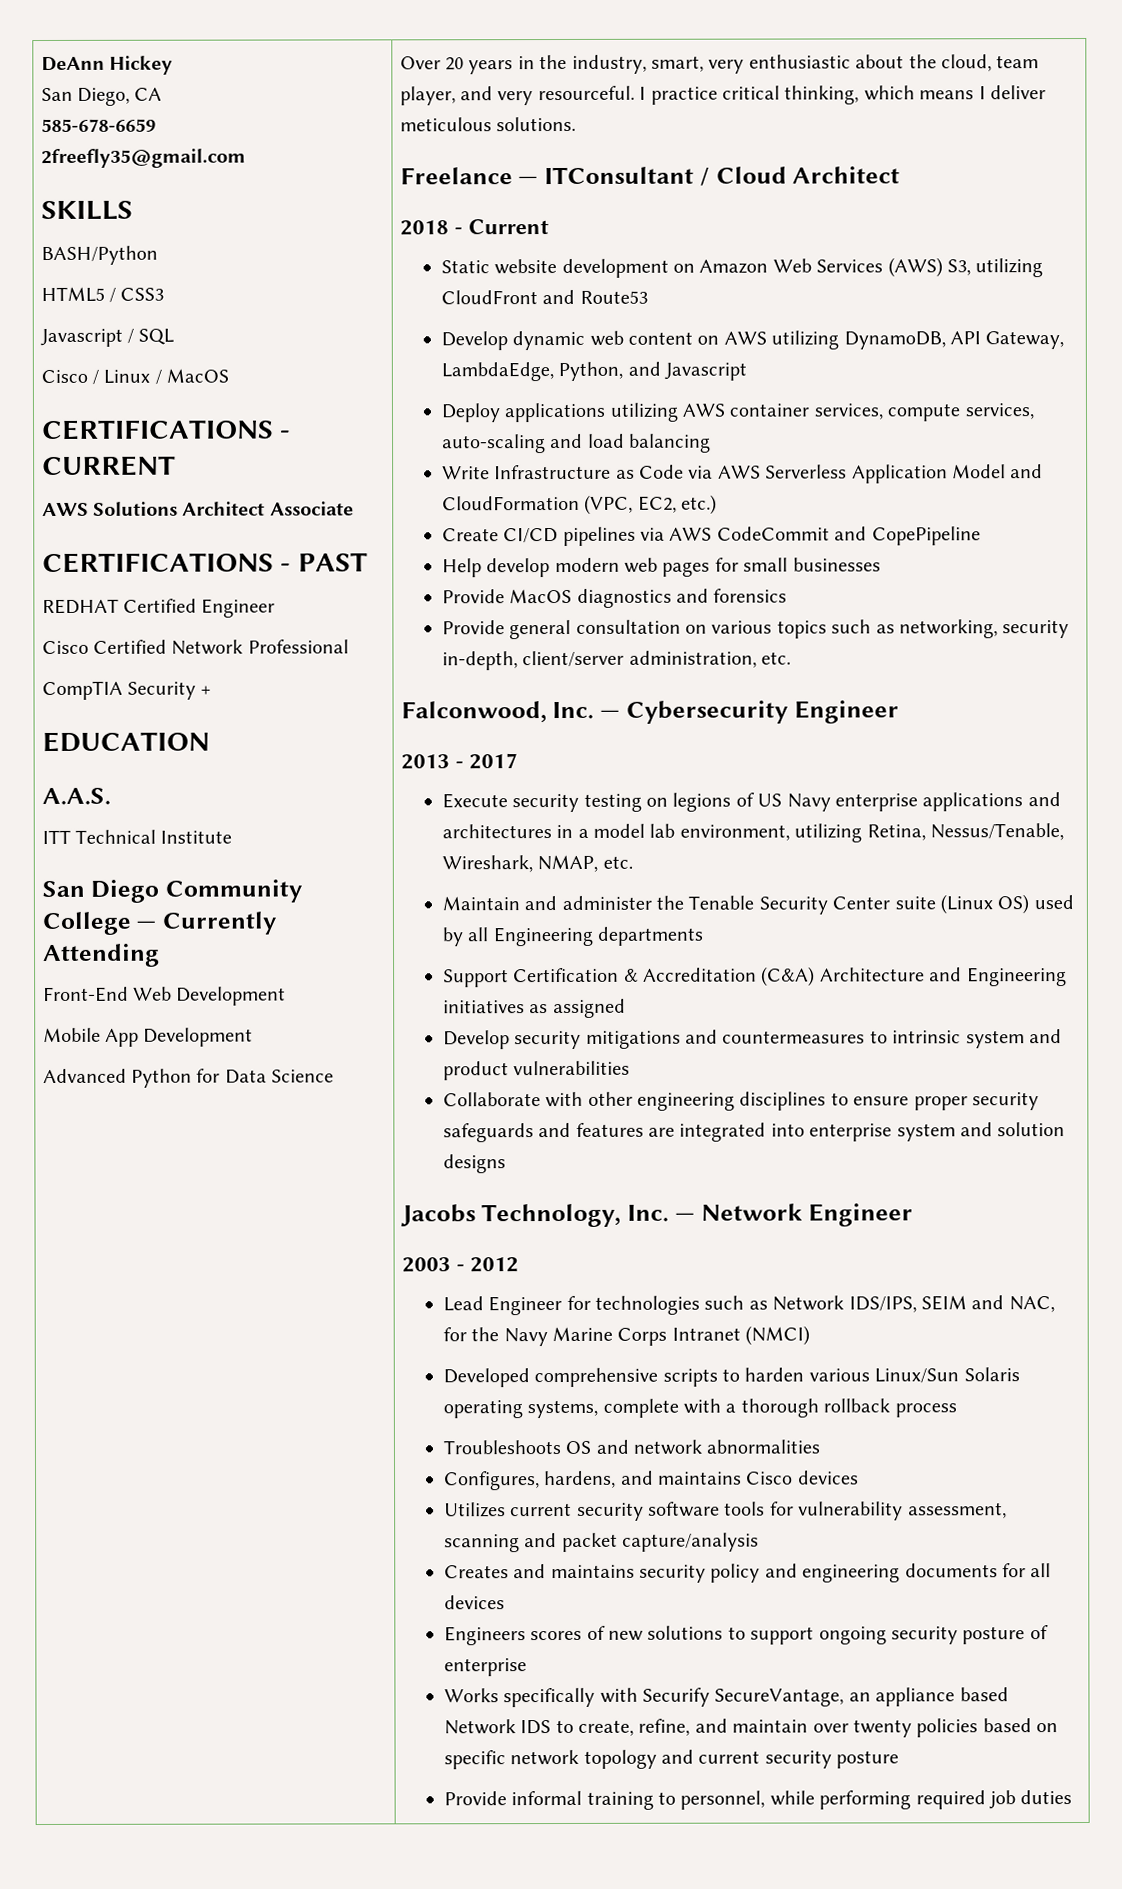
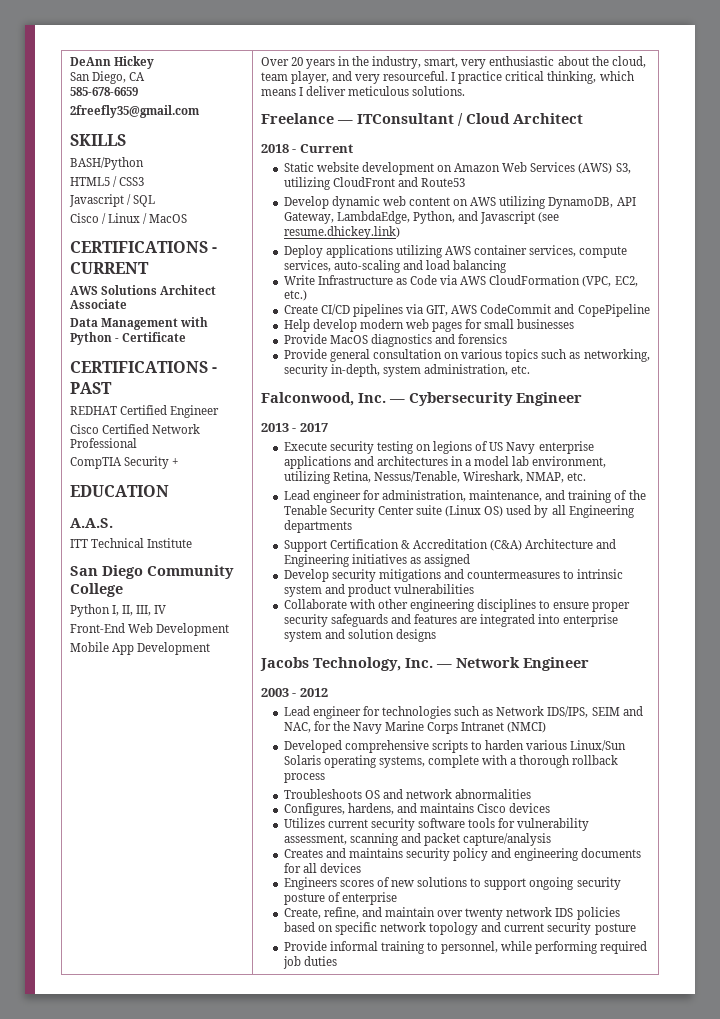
+ Data Management with Python - Certificate
- San Diego Community College — Currently Attending
+ San Diego Community College
+ Python I, II, III, IV
- Advanced Python for Data Science
- Develop dynamic web content on AWS utilizing DynamoDB, API Gateway, LambdaEdge, Python, and Javascript
+ Develop dynamic web content on AWS utilizing DynamoDB, API Gateway, LambdaEdge, Python, and Javascript (see resume.dhickey.link)
- Write Infrastructure as Code via AWS Serverless Application Model and CloudFormation (VPC, EC2, etc.)
+ Write Infrastructure as Code via AWS CloudFormation (VPC, EC2, etc.)
- Create CI/CD pipelines via AWS CodeCommit and CopePipeline
+ Create CI/CD pipelines via GIT, AWS CodeCommit and CopePipeline
- Provide general consultation on various topics such as networking, security in-depth, client/server administration, etc.
+ Provide general consultation on various topics such as networking, security in-depth, system administration, etc.
- Maintain and administer the Tenable Security Center suite (Linux OS) used by all Engineering departments
+ Lead engineer for administration, maintenance, and training of the Tenable Security Center suite (Linux OS) used by all Engineering departments
- Lead Engineer for technologies such as Network IDS/IPS, SEIM and NAC, for the Navy Marine Corps Intranet (NMCI)
+ Lead engineer for technologies such as Network IDS/IPS, SEIM and NAC, for the Navy Marine Corps Intranet (NMCI)
- Works specifically with Securify SecureVantage, an appliance based Network IDS to create, refine, and maintain over twenty policies based on specific network topology and current security posture
+ Create, refine, and maintain over twenty network IDS policies based on specific network topology and current security posture

